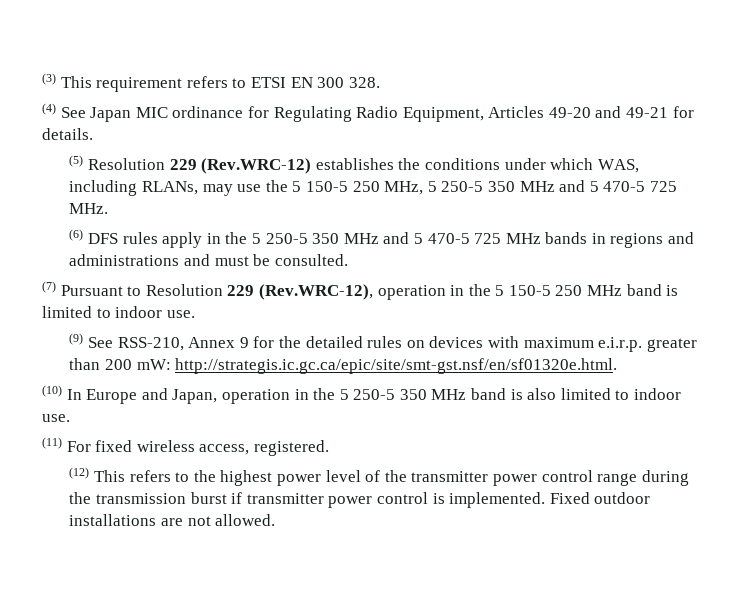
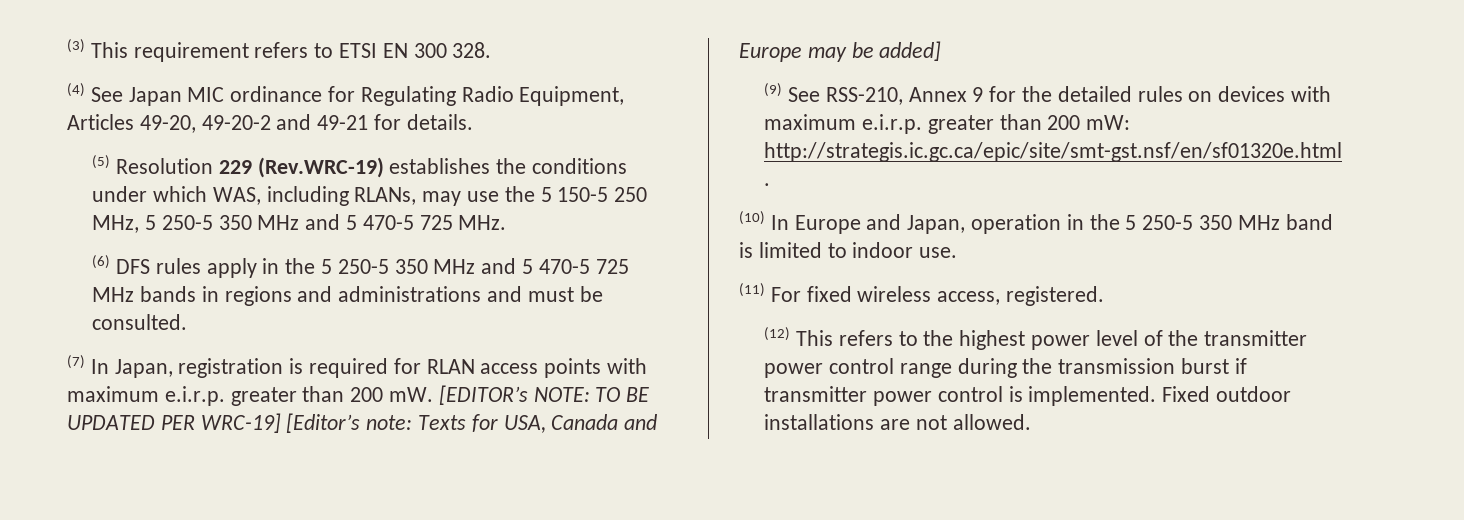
- (4) See Japan MIC ordinance for Regulating Radio Equipment, Articles 49-20 and 49-21 for details.
+ (4) See Japan MIC ordinance for Regulating Radio Equipment, Articles 49-20, 49-20-2 and 49-21 for details.
- (5) Resolution 229 (Rev.WRC-12) establishes the conditions under which WAS, including RLANs, may use the 5 150-5 250 MHz, 5 250-5 350 MHz and 5 470-5 725 MHz.
+ (5) Resolution 229 (Rev.WRC-19) establishes the conditions under which WAS, including RLANs, may use the 5 150-5 250 MHz, 5 250-5 350 MHz and 5 470-5 725 MHz.
- (7) Pursuant to Resolution 229 (Rev.WRC-12), operation in the 5 150-5 250 MHz band is limited to indoor use.
+ (7) In Japan, registration is required for RLAN access points with maximum e.i.r.p. greater than 200 mW. [EDITOR’s NOTE: TO BE UPDATED PER WRC-19] [Editor’s note: Texts for USA, Canada and Europe may be added]
- (10) In Europe and Japan, operation in the 5 250-5 350 MHz band is also limited to indoor use.
+ (10) In Europe and Japan, operation in the 5 250-5 350 MHz band is limited to indoor use.

